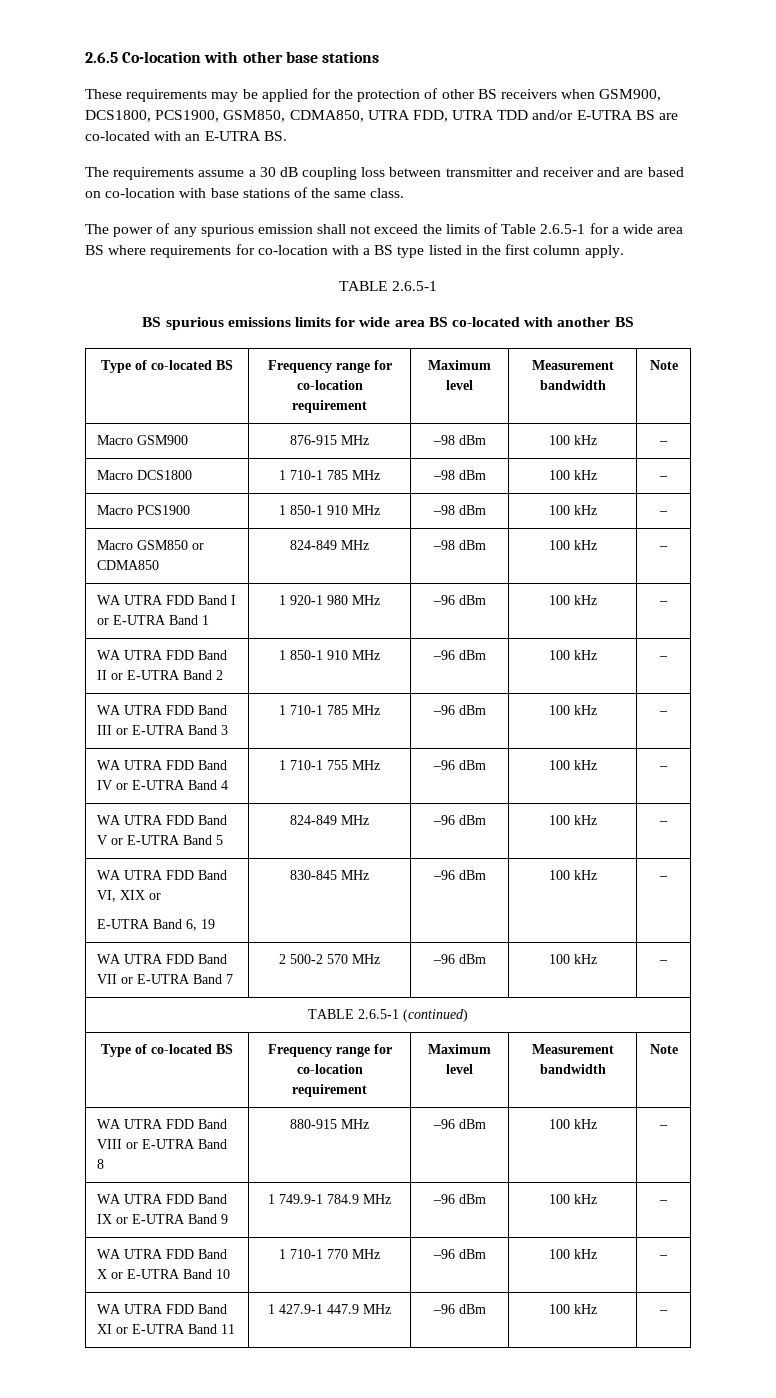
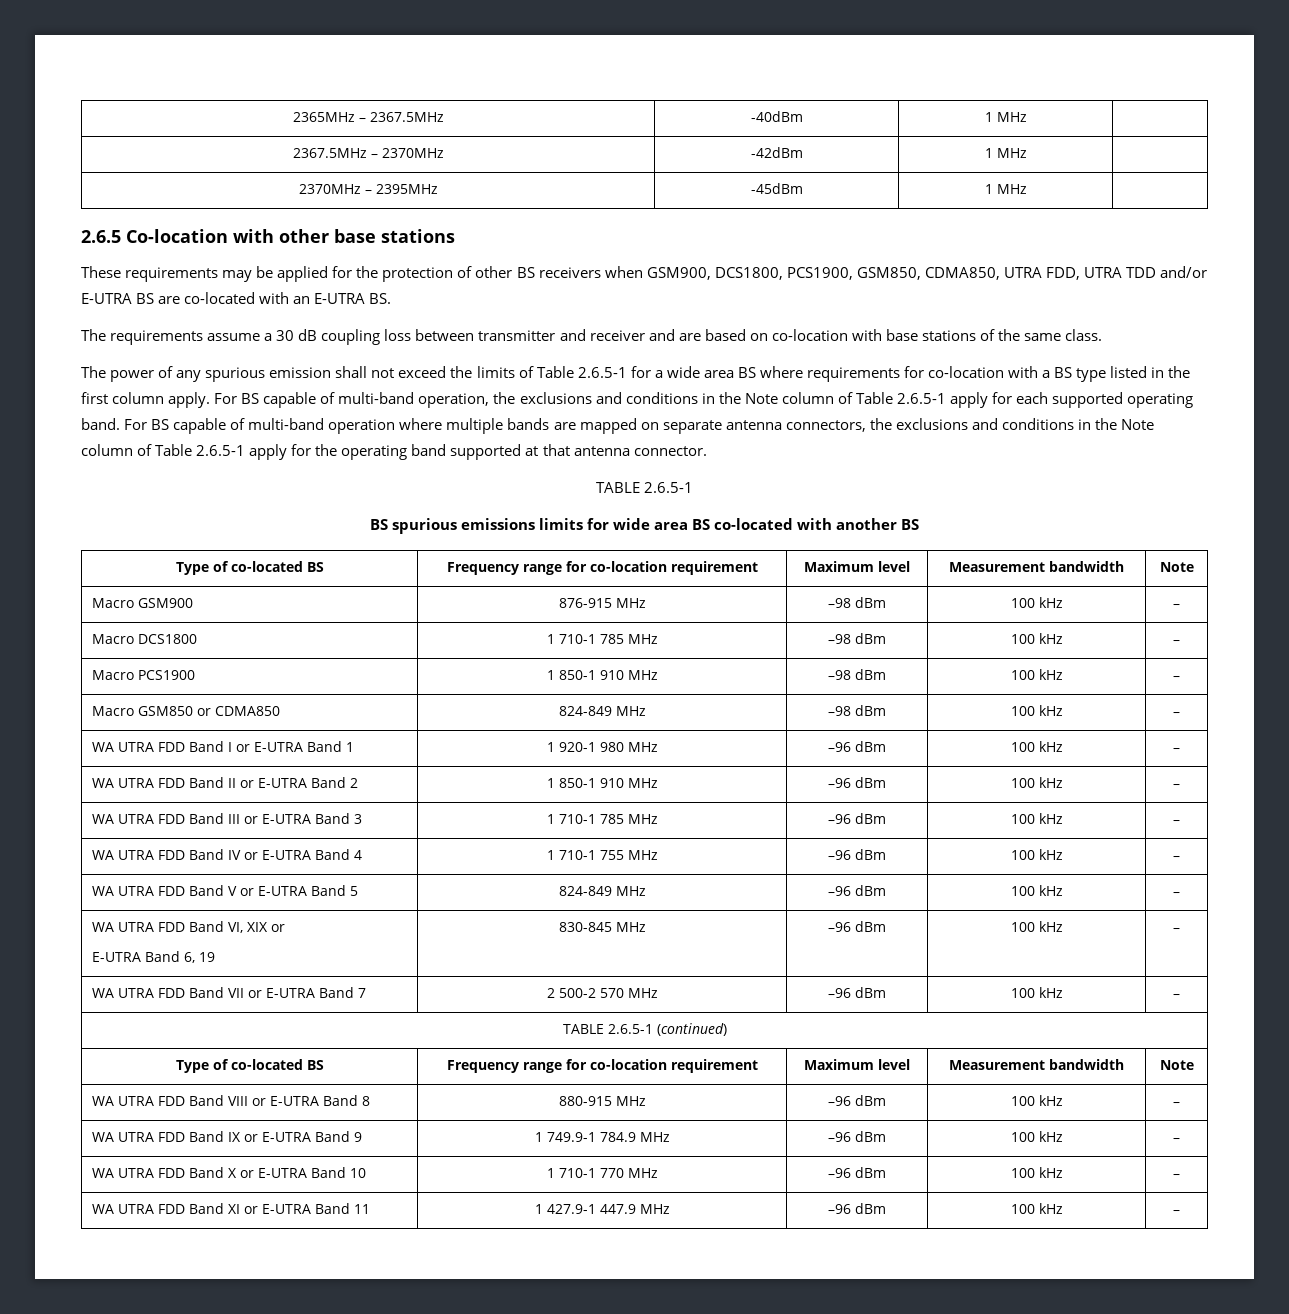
+ 2365MHz – 2367.5MHz | -40dBm | 1 MHz |
+ 2367.5MHz – 2370MHz | -42dBm | 1 MHz |
+ 2370MHz – 2395MHz | -45dBm | 1 MHz |
+ For BS capable of multi-band operation, the exclusions and conditions in the Note column of Table 2.6.5-1 apply for each supported operating band. For BS capable of multi-band operation where multiple bands are mapped on separate antenna connectors, the exclusions and conditions in the Note column of Table 2.6.5-1 apply for the operating band supported at that antenna connector.

